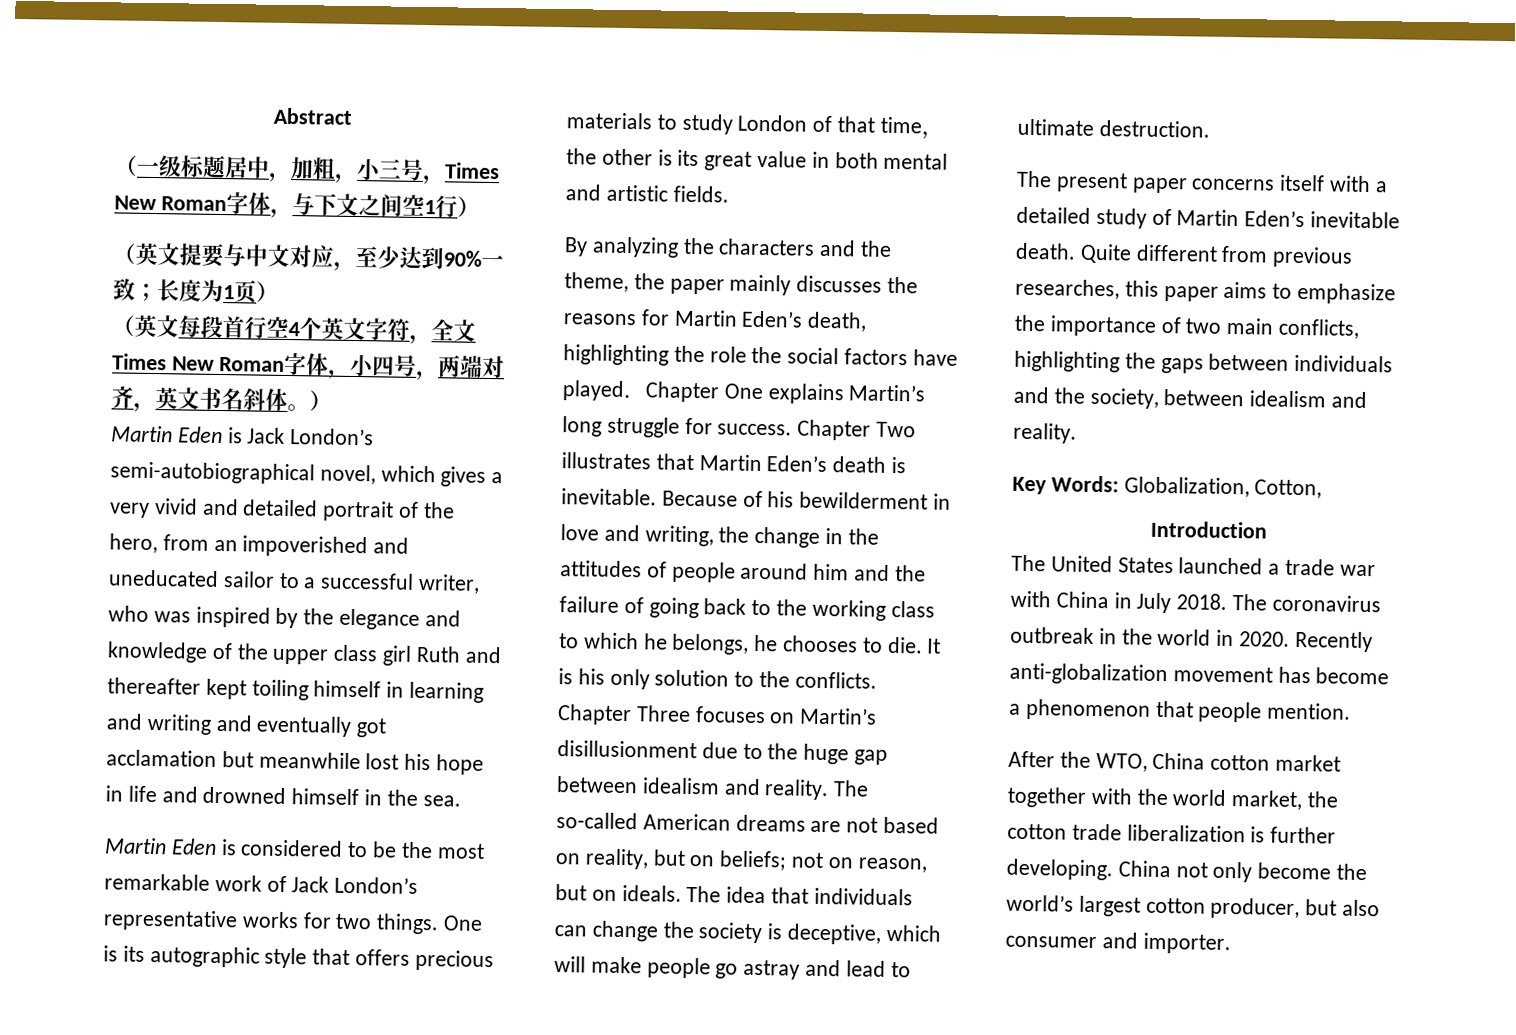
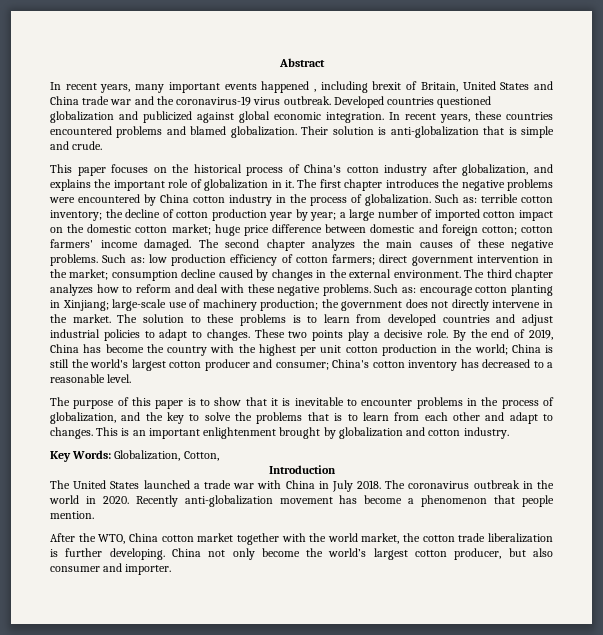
- （一级标题居中，加粗，小三号，Times New Roman字体，与下文之间空1行）
- （英文提要与中文对应，至少达到90%一致；长度为1页）
- （英文每段首行空4个英文字符，全文Times New Roman字体，小四号，两端对齐，英文书名斜体。）
- Martin Eden is Jack London’s semi-autobiographical novel, which gives a very vivid and detailed portrait of the hero, from an impoverished and uneducated sailor to a successful writer, who was inspired by the elegance and knowledge of the upper class girl Ruth and thereafter kept toiling himself in learning and writing and eventually got acclamation but meanwhile lost his hope in life and drowned himself in the sea.
- Martin Eden is considered to be the most remarkable work of Jack London’s representative works for two things. One is its autographic style that offers precious materials to study London of that time，the other is its great value in both mental and artistic fields.
- By analyzing the characters and the theme, the paper mainly discusses the reasons for Martin Eden’s death, highlighting the role the social factors have played．Chapter One explains Martin’s long struggle for success. Chapter Two illustrates that Martin Eden’s death is inevitable. Because of his bewilderment in love and writing, the change in the attitudes of people around him and the failure of going back to the working class to which he belongs, he chooses to die. It is his only solution to the conflicts. Chapter Three focuses on Martin’s disillusionment due to the huge gap between idealism and reality. The so-called American dreams are not based on reality, but on beliefs; not on reason, but on ideals. The idea that individuals can change the society is deceptive, which will make people go astray and lead to ultimate destruction.
- The present paper concerns itself with a detailed study of Martin Eden’s inevitable death. Quite different from previous researches, this paper aims to emphasize the importance of two main conflicts, highlighting the gaps between individuals and the society, between idealism and reality.
+ In recent years, many important events happened , including brexit of Britain, United States and China trade war and the coronavirus-19 virus outbreak. Developed countries questioned globalization and publicized against global economic integration. In recent years, these countries encountered problems and blamed globalization. Their solution is anti-globalization that is simple and crude.
+ This paper focuses on the historical process of China's cotton industry after globalization, and explains the important role of globalization in it. The first chapter introduces the negative problems were encountered by China cotton industry in the process of globalization. Such as: terrible cotton inventory; the decline of cotton production year by year; a large number of imported cotton impact on the domestic cotton market; huge price difference between domestic and foreign cotton; cotton farmers' income damaged. The second chapter analyzes the main causes of these negative problems. Such as: low production efficiency of cotton farmers; direct government intervention in the market; consumption decline caused by changes in the external environment. The third chapter analyzes how to reform and deal with these negative problems. Such as: encourage cotton planting in Xinjiang; large-scale use of machinery production; the government does not directly intervene in the market. The solution to these problems is to learn from developed countries and adjust industrial policies to adapt to changes. These two points play a decisive role. By the end of 2019, China has become the country with the highest per unit cotton production in the world; China is still the world's largest cotton producer and consumer; China's cotton inventory has decreased to a reasonable level.
+ The purpose of this paper is to show that it is inevitable to encounter problems in the process of globalization, and the key to solve the problems that is to learn from each other and adapt to changes. This is an important enlightenment brought by globalization and cotton industry.

